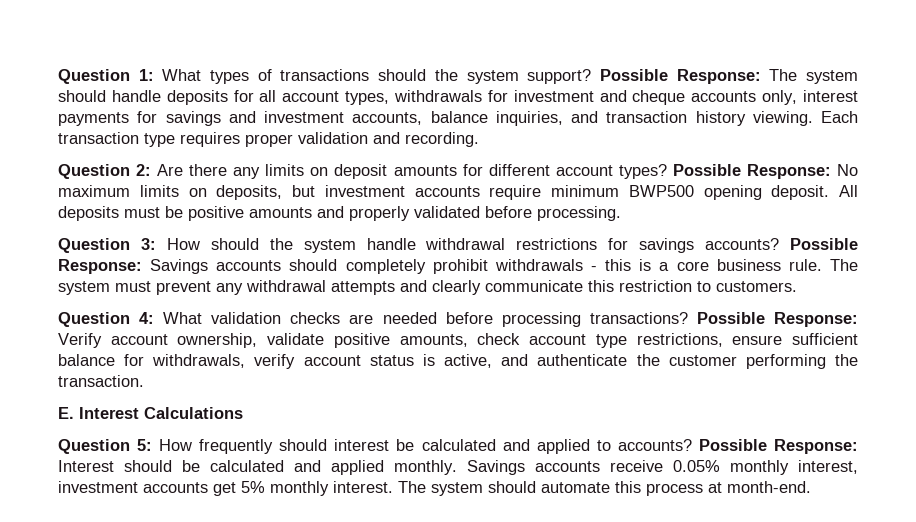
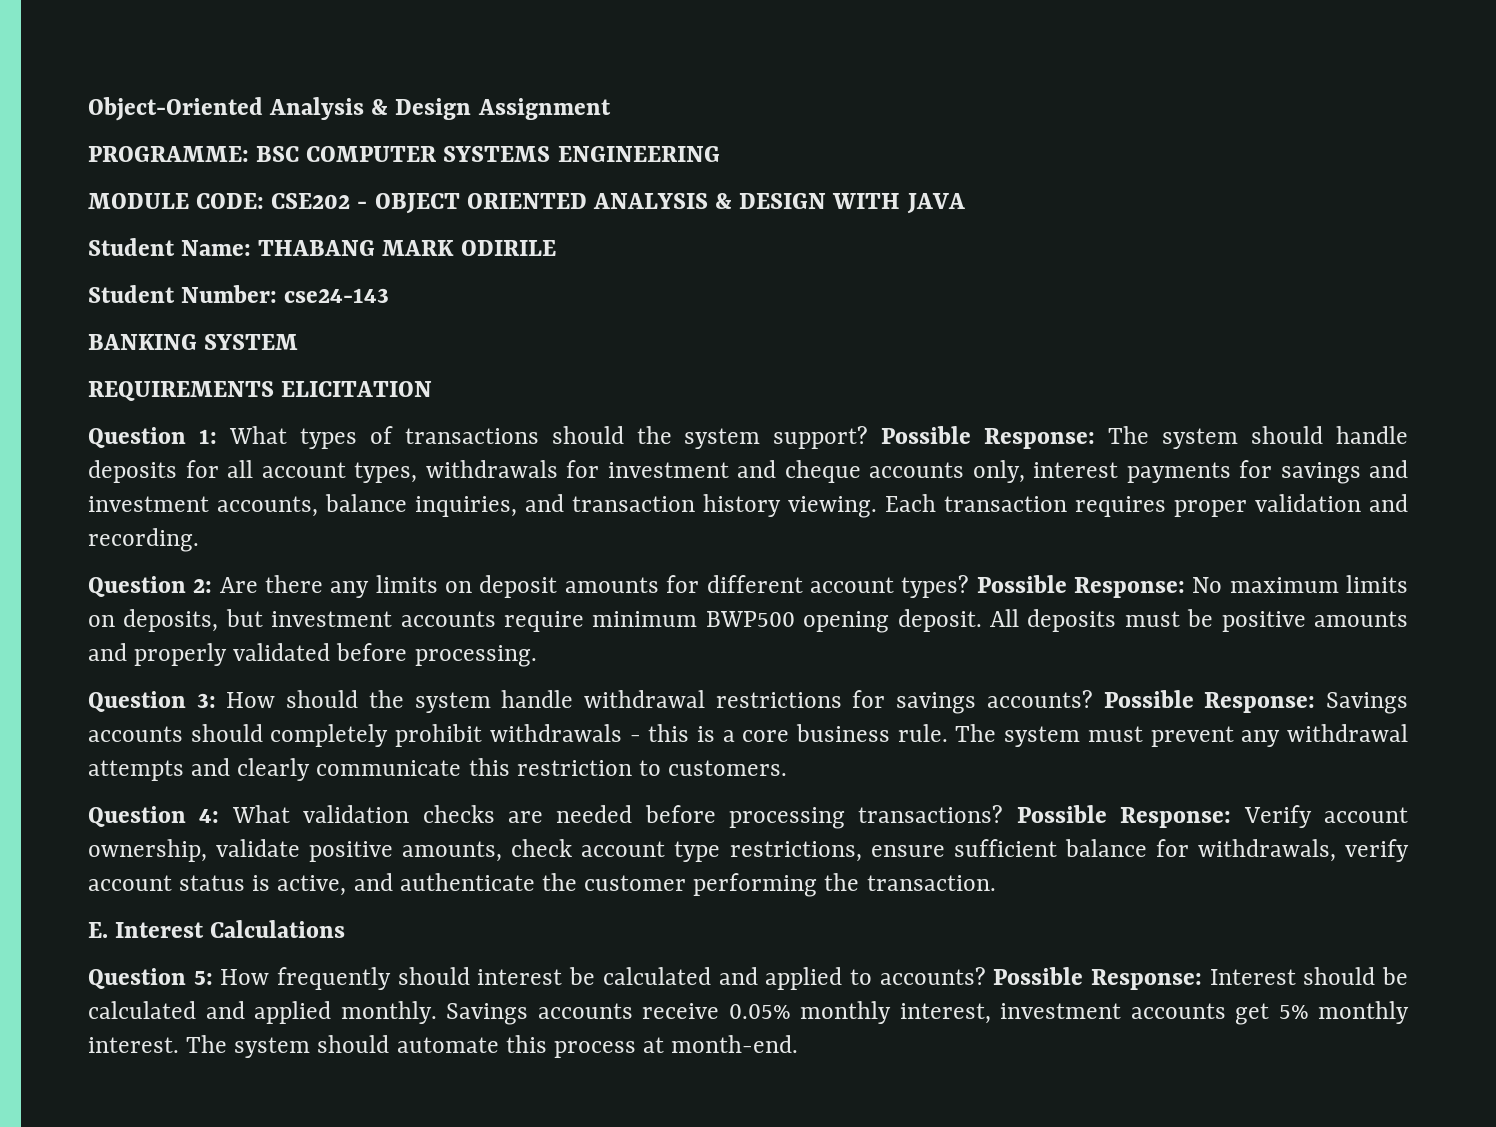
+ Object-Oriented Analysis & Design Assignment
+ PROGRAMME: BSC COMPUTER SYSTEMS ENGINEERING
+ MODULE CODE: CSE202 - OBJECT ORIENTED ANALYSIS & DESIGN WITH JAVA
+ Student Name: THABANG MARK ODIRILE
+ Student Number: cse24-143
+ BANKING SYSTEM
+ REQUIREMENTS ELICITATION
- Each transaction type requires proper validation and recording.
+ Each transaction requires proper validation and recording.

